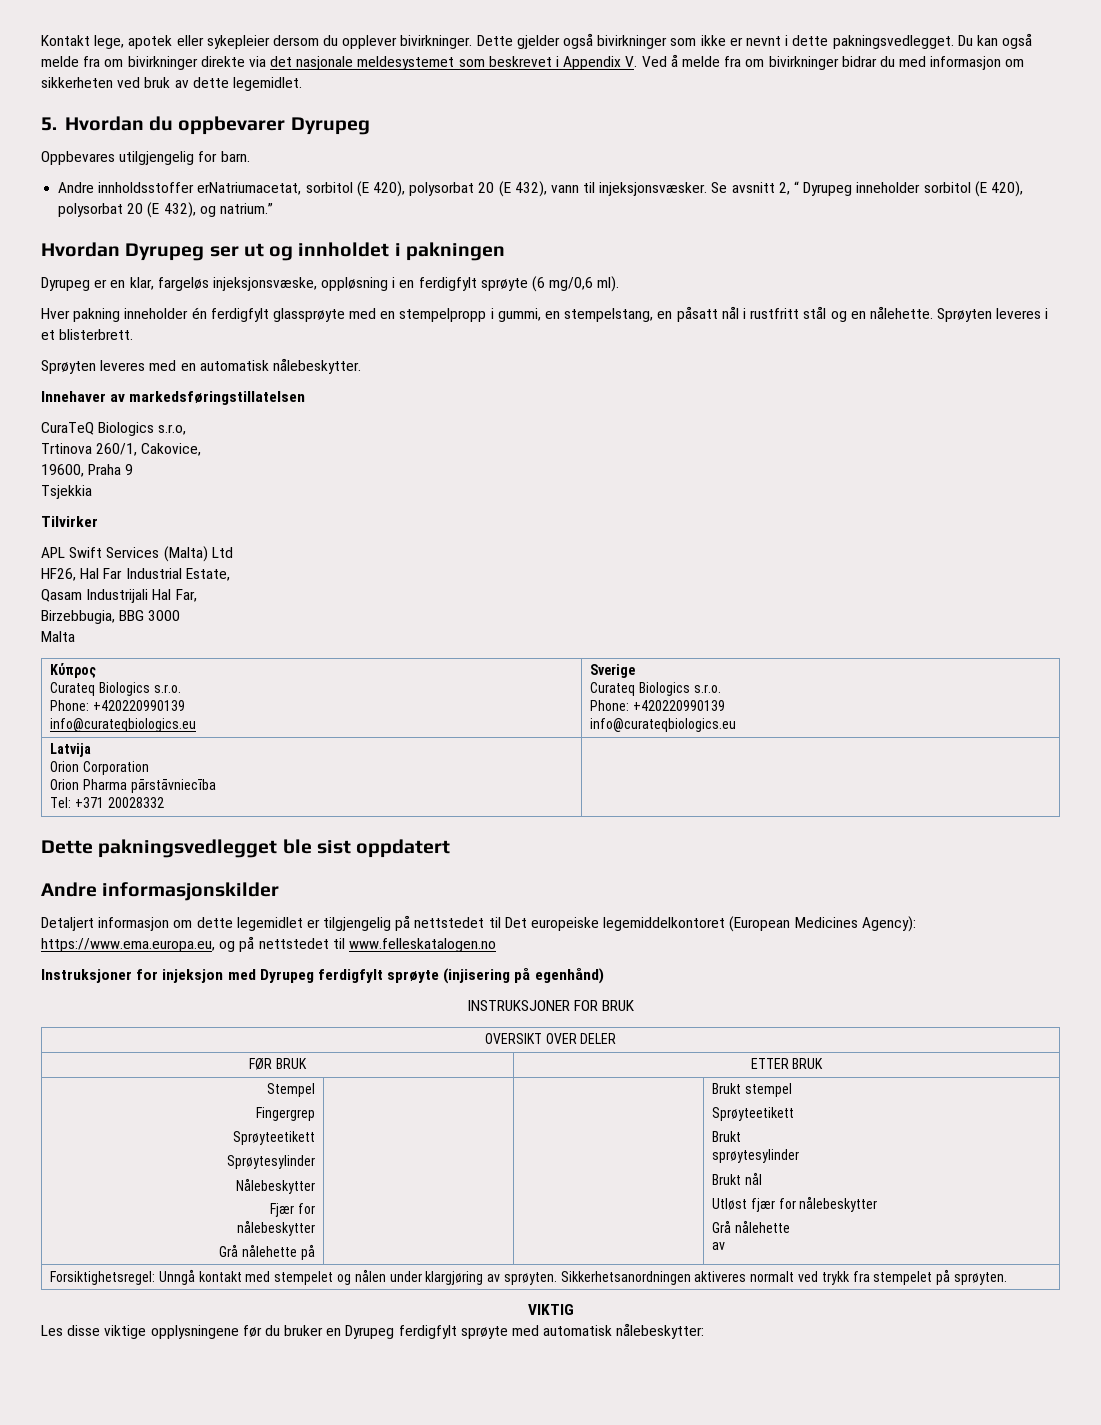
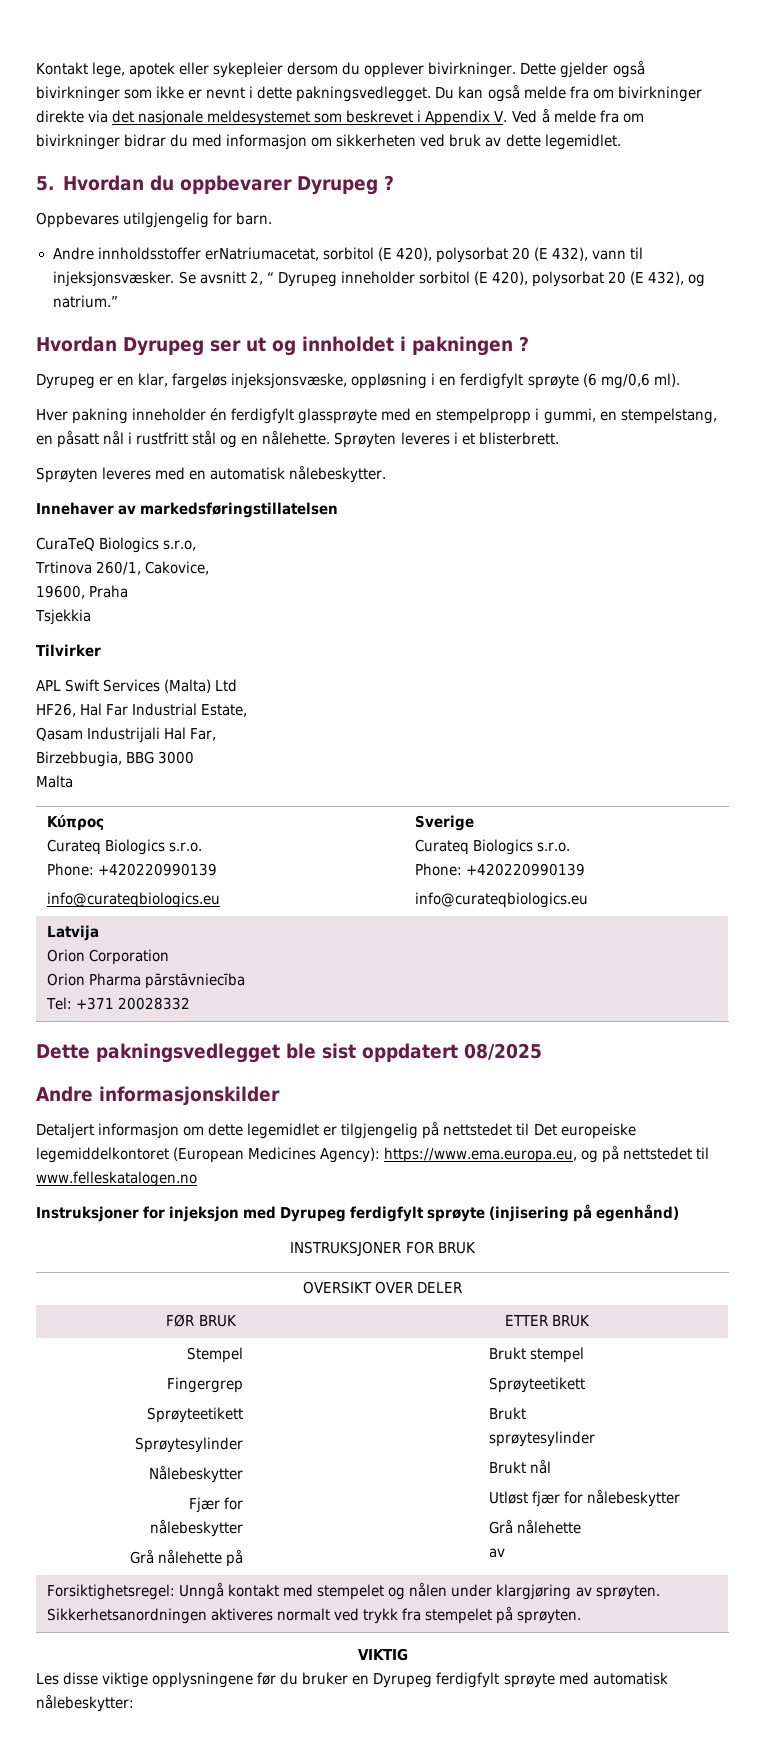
- 5. Hvordan du oppbevarer Dyrupeg
+ 5. Hvordan du oppbevarer Dyrupeg ?
- Hvordan Dyrupeg ser ut og innholdet i pakningen
+ Hvordan Dyrupeg ser ut og innholdet i pakningen ?
- 19600, Praha 9
+ 19600, Praha
- Dette pakningsvedlegget ble sist oppdatert
+ Dette pakningsvedlegget ble sist oppdatert 08/2025

